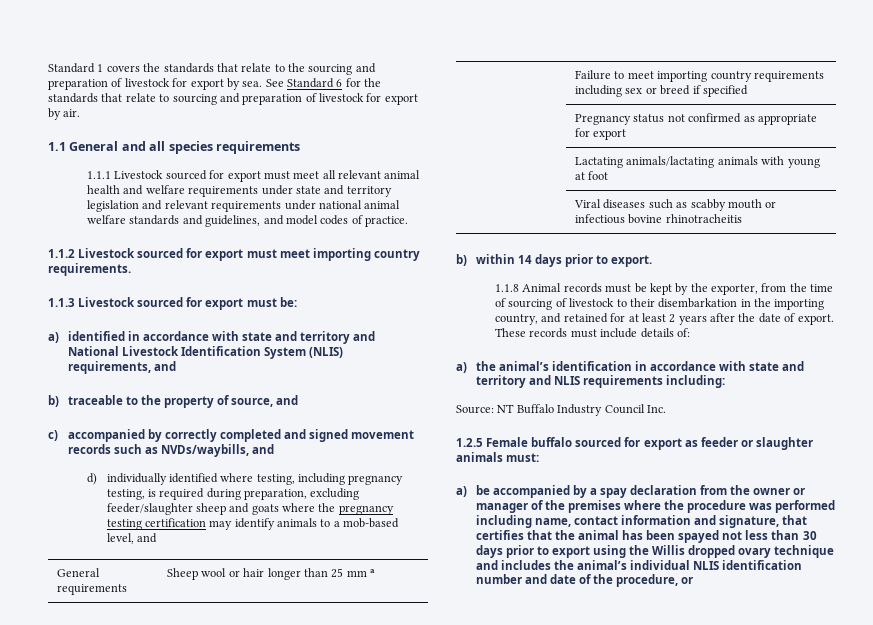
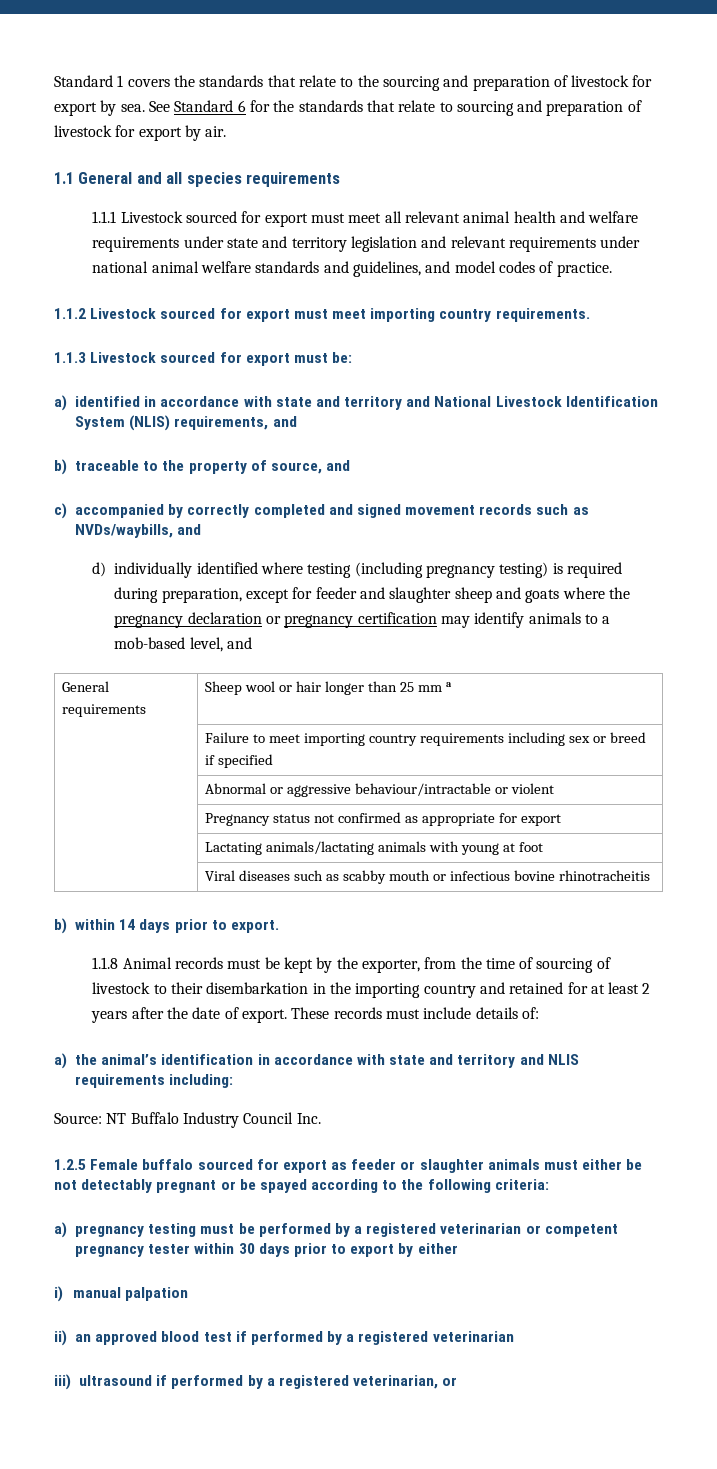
- d) individually identified where testing, including pregnancy testing, is required during preparation, excluding feeder/slaughter sheep and goats where the pregnancy testing certification may identify animals to a mob-based level, and
+ d) individually identified where testing (including pregnancy testing) is required during preparation, except for feeder and slaughter sheep and goats where the pregnancy declaration or pregnancy certification may identify animals to a mob-based level, and
+ | Abnormal or aggressive behaviour/intractable or violent
- 1.1.8 Animal records must be kept by the exporter, from the time of sourcing of livestock to their disembarkation in the importing country, and retained for at least 2 years after the date of export.
+ 1.1.8 Animal records must be kept by the exporter, from the time of sourcing of livestock to their disembarkation in the importing country and retained for at least 2 years after the date of export.
- 1.2.5 Female buffalo sourced for export as feeder or slaughter animals must:
- a) be accompanied by a spay declaration from the owner or manager of the premises where the procedure was performed including name, contact information and signature, that certifies that the animal has been spayed not less than 30 days prior to export using the Willis dropped ovary technique and includes the animal’s individual NLIS identification number and date of the procedure, or
+ 1.2.5 Female buffalo sourced for export as feeder or slaughter animals must either be not detectably pregnant or be spayed according to the following criteria:
+ a) pregnancy testing must be performed by a registered veterinarian or competent pregnancy tester within 30 days prior to export by either
+ i) manual palpation
+ ii) an approved blood test if performed by a registered veterinarian
+ iii) ultrasound if performed by a registered veterinarian, or

